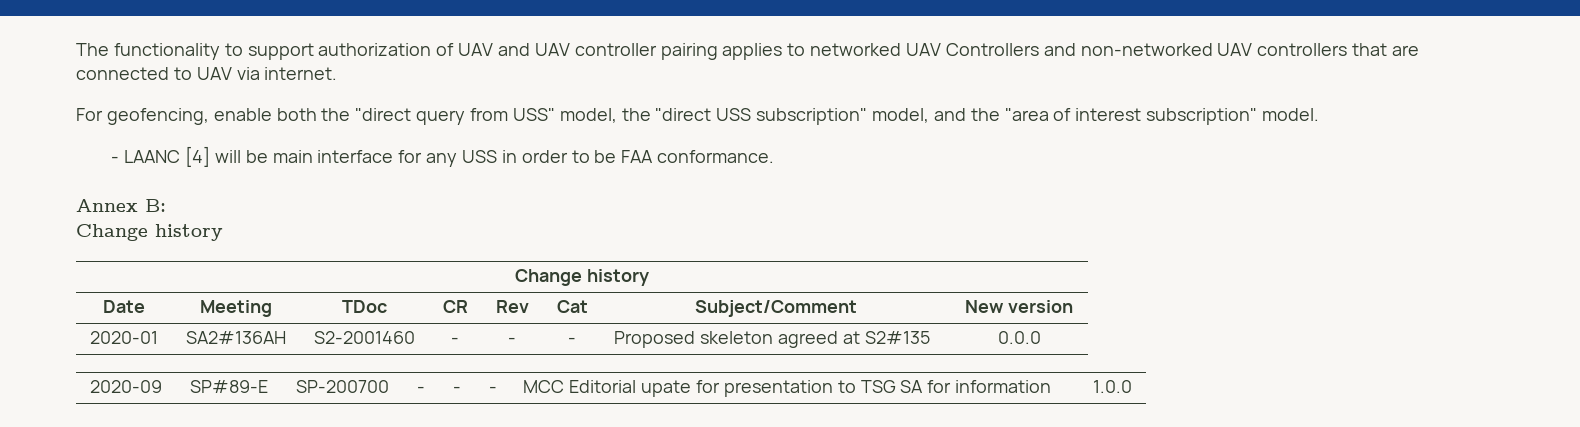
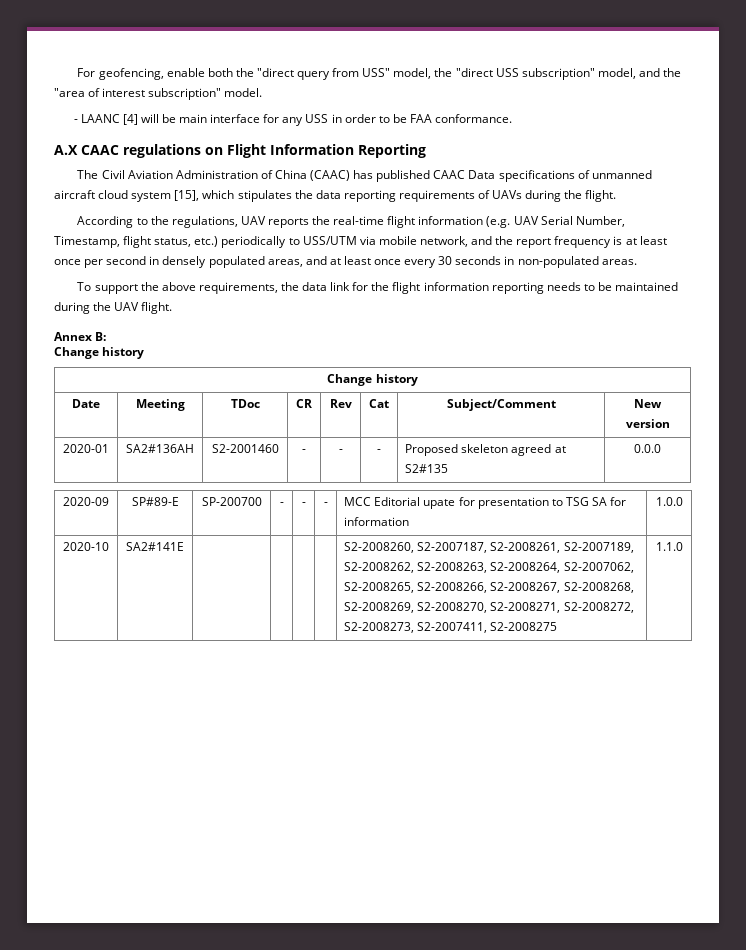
- The functionality to support authorization of UAV and UAV controller pairing applies to networked UAV Controllers and non-networked UAV controllers that are connected to UAV via internet.
+ A.X CAAC regulations on Flight Information Reporting
+ The Civil Aviation Administration of China (CAAC) has published CAAC Data specifications of unmanned aircraft cloud system [15], which stipulates the data reporting requirements of UAVs during the flight.
+ According to the regulations, UAV reports the real-time flight information (e.g. UAV Serial Number, Timestamp, flight status, etc.) periodically to USS/UTM via mobile network, and the report frequency is at least once per second in densely populated areas, and at least once every 30 seconds in non-populated areas.
+ To support the above requirements, the data link for the flight information reporting needs to be maintained during the UAV flight.
+ 2020-10 | SA2#141E | | | | | S2-2008260, S2-2007187, S2-2008261, S2-2007189, S2-2008262, S2-2008263, S2-2008264, S2-2007062, S2-2008265, S2-2008266, S2-2008267, S2-2008268, S2-2008269, S2-2008270, S2-2008271, S2-2008272, S2-2008273, S2-2007411, S2-2008275 | 1.1.0

